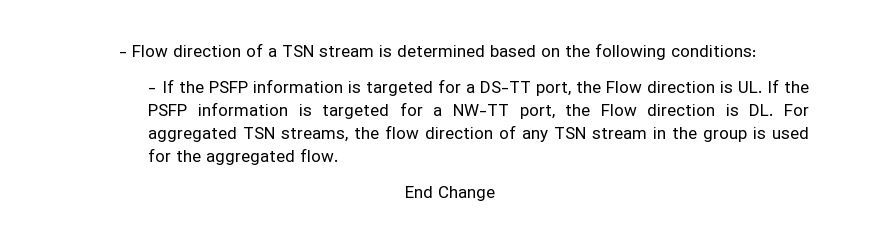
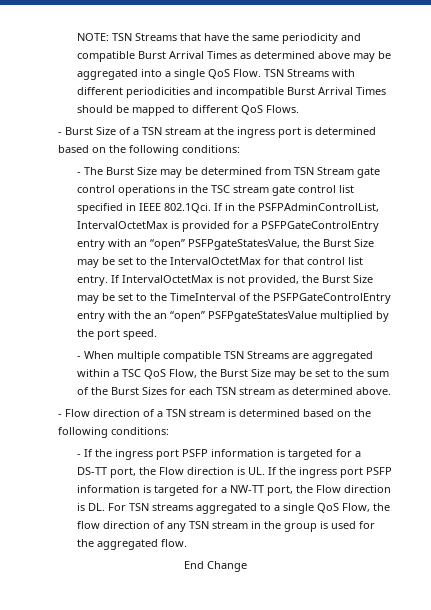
+ NOTE: TSN Streams that have the same periodicity and compatible Burst Arrival Times as determined above may be aggregated into a single QoS Flow. TSN Streams with different periodicities and incompatible Burst Arrival Times should be mapped to different QoS Flows.
+ - Burst Size of a TSN stream at the ingress port is determined based on the following conditions:
+ - The Burst Size may be determined from TSN Stream gate control operations in the TSC stream gate control list specified in IEEE 802.1Qci. If in the PSFPAdminControlList, IntervalOctetMax is provided for a PSFPGateControlEntry entry with an “open” PSFPgateStatesValue, the Burst Size may be set to the IntervalOctetMax for that control list entry. If IntervalOctetMax is not provided, the Burst Size may be set to the TimeInterval of the PSFPGateControlEntry entry with the an “open” PSFPgateStatesValue multiplied by the port speed.
+ - When multiple compatible TSN Streams are aggregated within a TSC QoS Flow, the Burst Size may be set to the sum of the Burst Sizes for each TSN stream as determined above.
- - If the PSFP information is targeted for a DS-TT port, the Flow direction is UL. If the PSFP information is targeted for a NW-TT port, the Flow direction is DL. For aggregated TSN streams, the flow direction of any TSN stream in the group is used for the aggregated flow.
+ - If the ingress port PSFP information is targeted for a DS-TT port, the Flow direction is UL. If the ingress port PSFP information is targeted for a NW-TT port, the Flow direction is DL. For TSN streams aggregated to a single QoS Flow, the flow direction of any TSN stream in the group is used for the aggregated flow.

